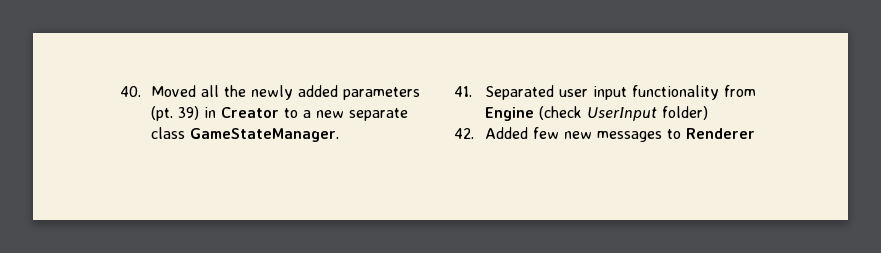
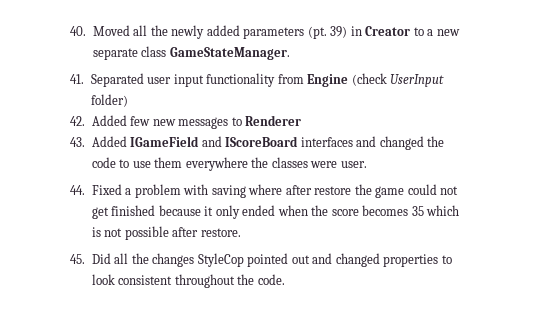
+ 43. Added IGameField and IScoreBoard interfaces and changed the code to use them everywhere the classes were user.
+ 44. Fixed a problem with saving where after restore the game could not get finished because it only ended when the score becomes 35 which is not possible after restore.
+ 45. Did all the changes StyleCop pointed out and changed properties to look consistent throughout the code.

